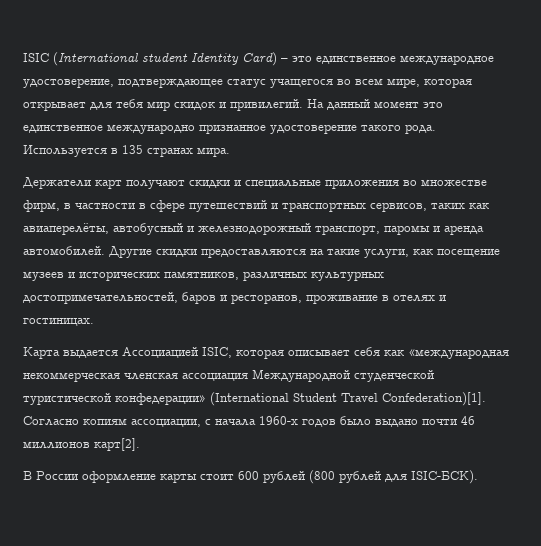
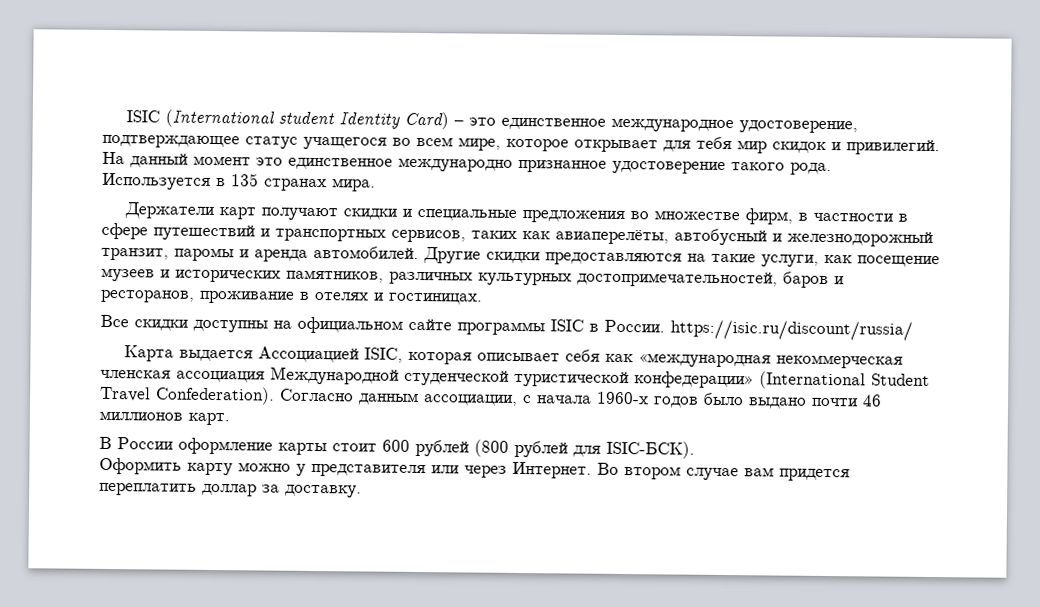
- ISIC (International student Identity Card) – это единственное международное удостоверение, подтверждающее статус учащегося во всем мире, которая открывает для тебя мир скидок и привилегий.
+ ISIC (International student Identity Card) – это единственное международное удостоверение, подтверждающее статус учащегося во всем мире, которое открывает для тебя мир скидок и привилегий.
- Держатели карт получают скидки и специальные приложения во множестве фирм, в частности в сфере путешествий и транспортных сервисов, таких как авиаперелёты, автобусный и железнодорожный транспорт, паромы и аренда автомобилей.
+ Держатели карт получают скидки и специальные предложения во множестве фирм, в частности в сфере путешествий и транспортных сервисов, таких как авиаперелёты, автобусный и железнодорожный транзит, паромы и аренда автомобилей.
+ Все скидки доступны на официальном сайте программы ISIC в России. https://isic.ru/discount/russia/
- Карта выдается Ассоциацией ISIC, которая описывает себя как «международная некоммерческая членская ассоциация Международной студенческой туристической конфедерации» (International Student Travel Confederation)[1]. Согласно копиям ассоциации, с начала 1960-х годов было выдано почти 46 миллионов карт[2].
+ Карта выдается Ассоциацией ISIC, которая описывает себя как «международная некоммерческая членская ассоциация Международной студенческой туристической конфедерации» (International Student Travel Confederation). Согласно данным ассоциации, с начала 1960-х годов было выдано почти 46 миллионов карт.
+ Оформить карту можно у представителя или через Интернет. Во втором случае вам придется переплатить доллар за доставку.

